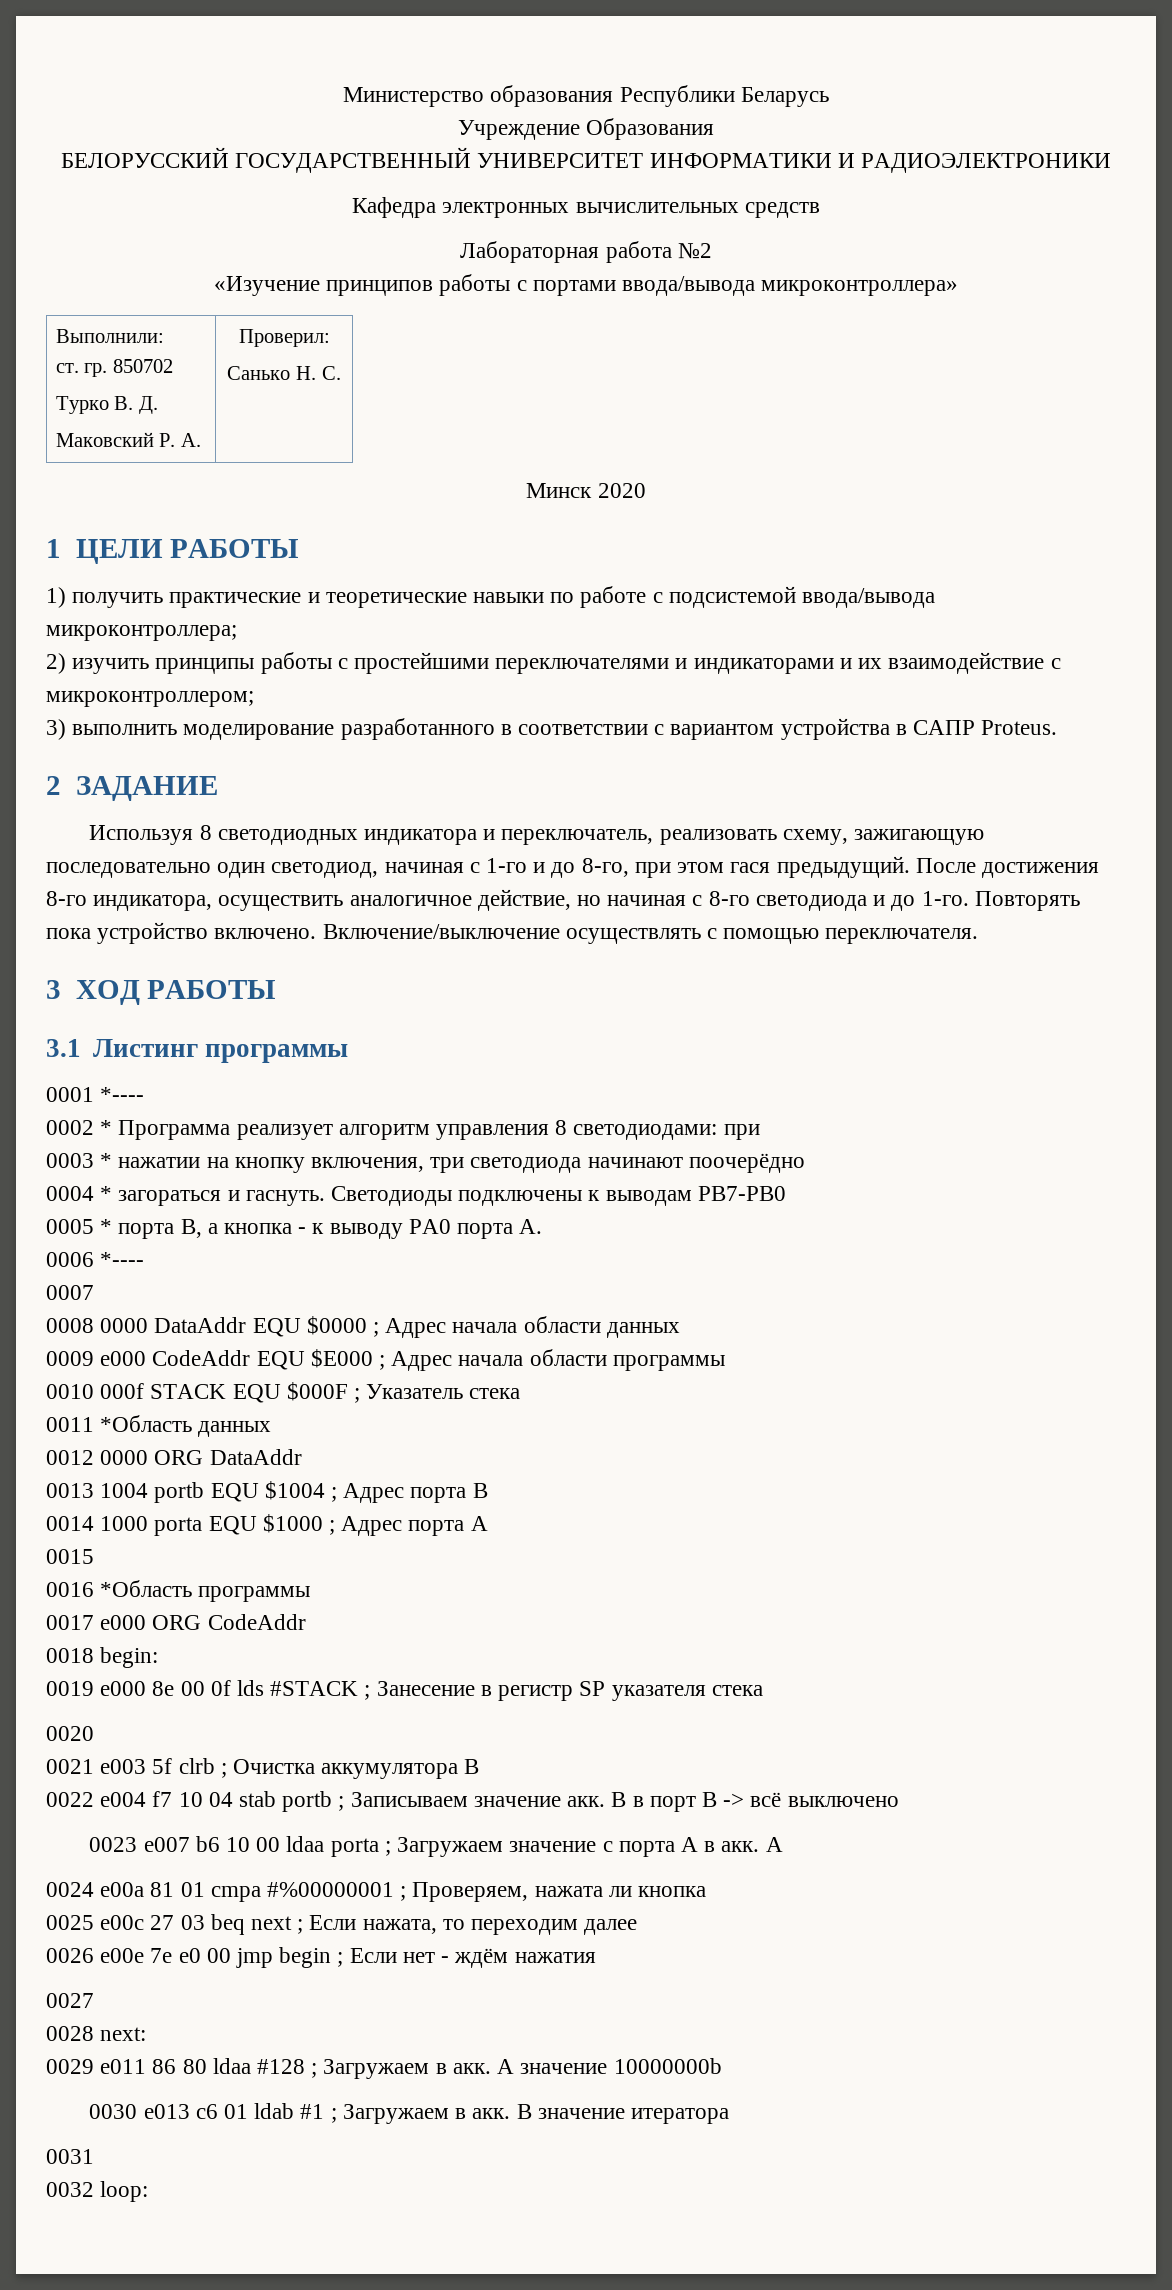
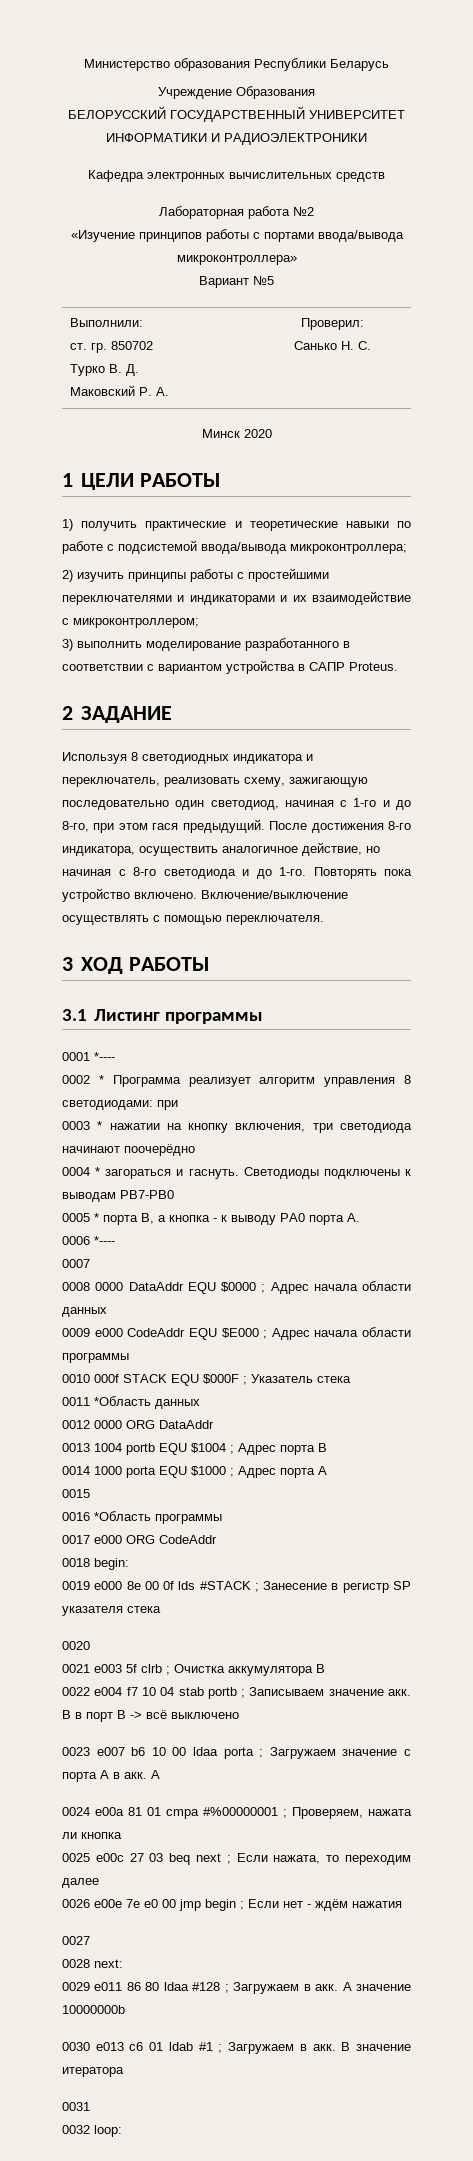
+ Вариант №5

